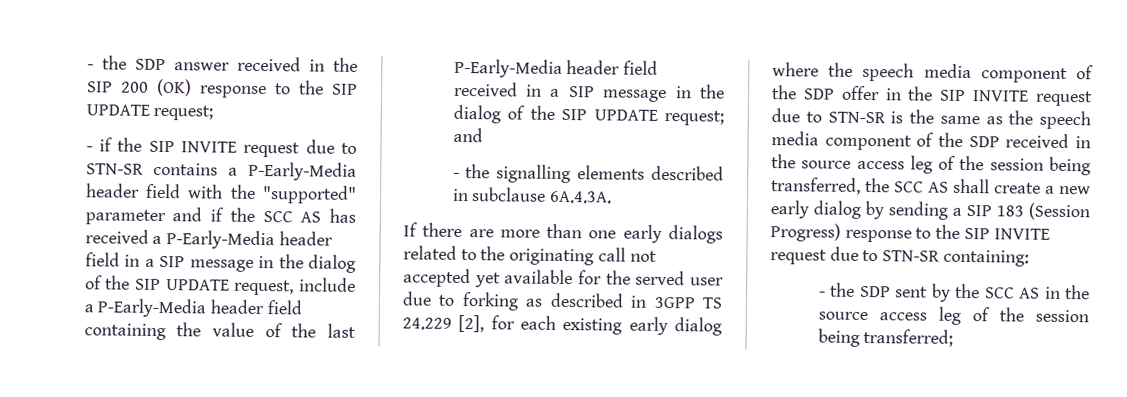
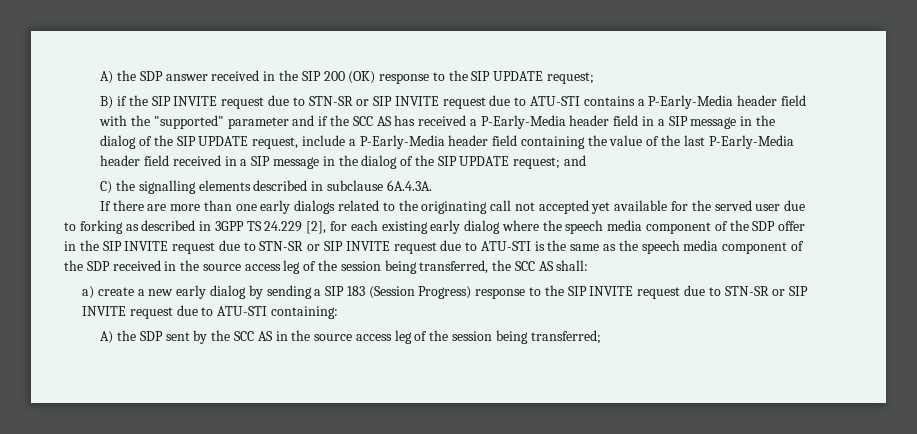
- - the SDP answer received in the SIP 200 (OK) response to the SIP UPDATE request;
+ A) the SDP answer received in the SIP 200 (OK) response to the SIP UPDATE request;
- - if the SIP INVITE request due to STN-SR contains a P-Early-Media header field with the "supported" parameter and if the SCC AS has received a P-Early-Media header field in a SIP message in the dialog of the SIP UPDATE request, include a P-Early-Media header field containing the value of the last P-Early-Media header field received in a SIP message in the dialog of the SIP UPDATE request;
+ B) if the SIP INVITE request due to STN-SR or SIP INVITE request due to ATU-STI contains a P-Early-Media header field with the "supported" parameter and if the SCC AS has received a P-Early-Media header field in a SIP message in the dialog of the SIP UPDATE request, include a P-Early-Media header field containing the value of the last P-Early-Media header field received in a SIP message in the dialog of the SIP UPDATE request;
- - the signalling elements described in subclause 6A.4.3A.
+ C) the signalling elements described in subclause 6A.4.3A.
- If there are more than one early dialogs related to the originating call not accepted yet available for the served user due to forking as described in 3GPP TS 24.229 [2], for each existing early dialog where the speech media component of the SDP offer in the SIP INVITE request due to STN-SR is the same as the speech media component of the SDP received in the source access leg of the session being transferred, the SCC AS shall create a new early dialog by sending a SIP 183 (Session Progress) response to the SIP INVITE request due to STN-SR containing:
+ If there are more than one early dialogs related to the originating call not accepted yet available for the served user due to forking as described in 3GPP TS 24.229 [2], for each existing early dialog where the speech media component of the SDP offer in the SIP INVITE request due to STN-SR or SIP INVITE request due to ATU-STI is the same as the speech media component of the SDP received in the source access leg of the session being transferred, the SCC AS shall:
+ a) create a new early dialog by sending a SIP 183 (Session Progress) response to the SIP INVITE request due to STN-SR or SIP INVITE request due to ATU-STI containing:
- - the SDP sent by the SCC AS in the source access leg of the session being transferred;
+ A) the SDP sent by the SCC AS in the source access leg of the session being transferred;

